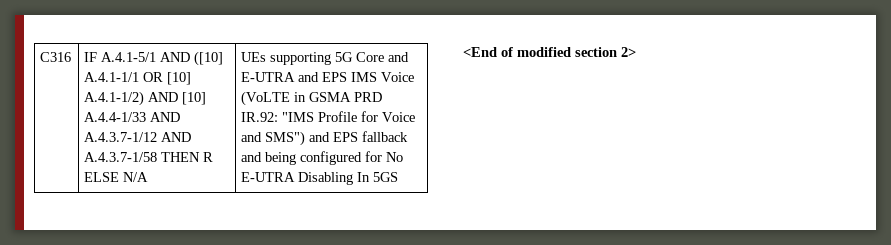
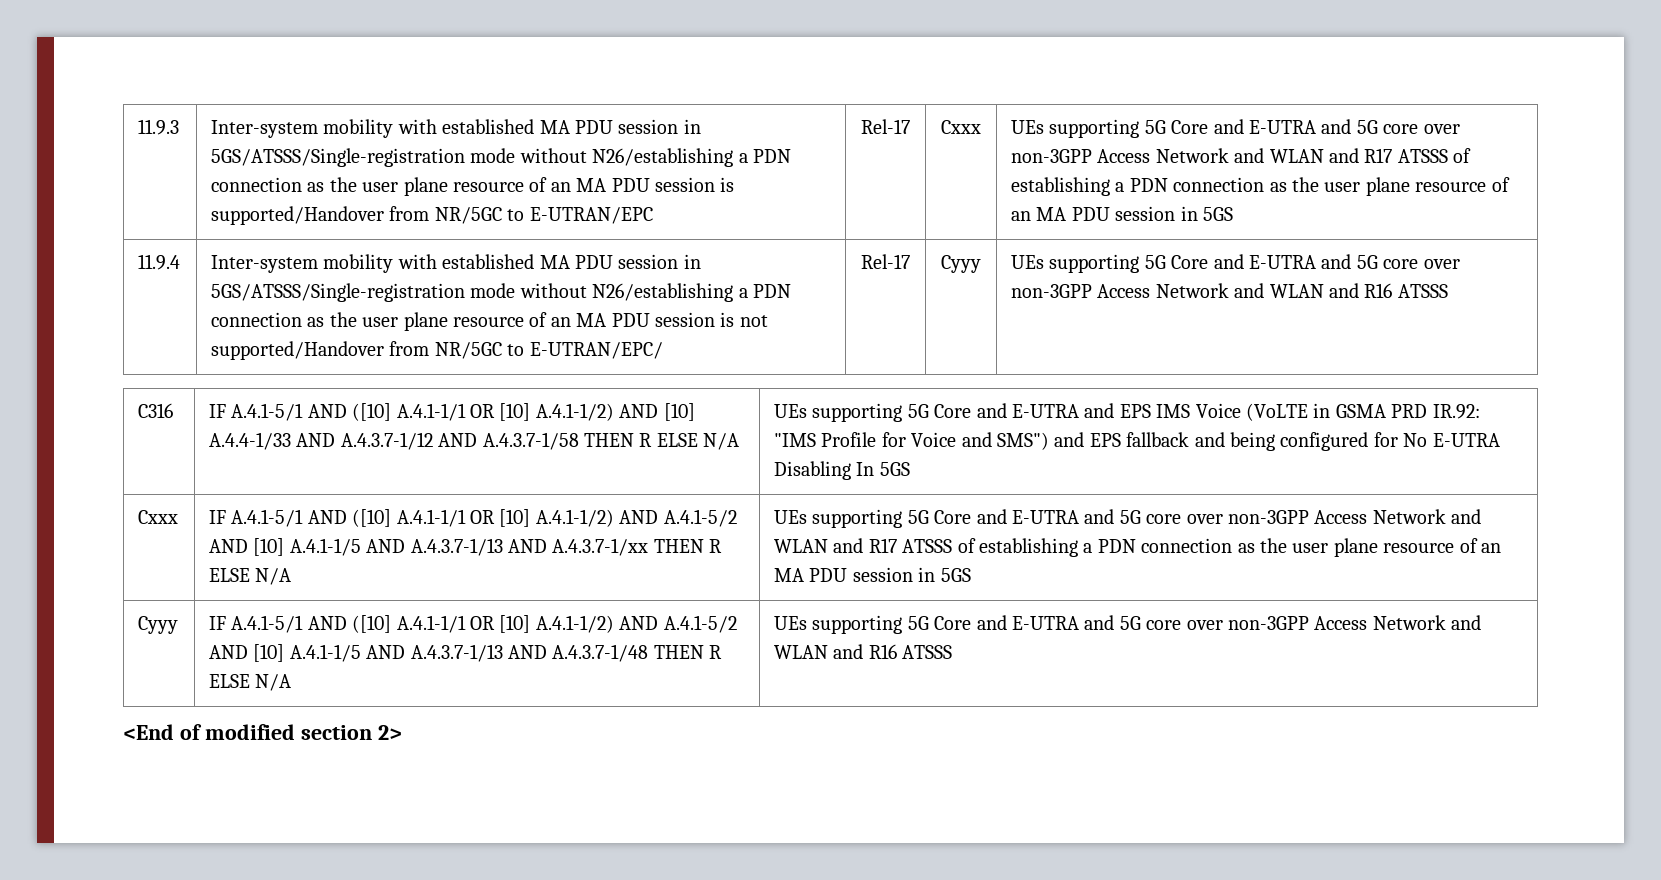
+ 11.9.3 | Inter-system mobility with established MA PDU session in 5GS/ATSSS/Single-registration mode without N26/establishing a PDN connection as the user plane resource of an MA PDU session is supported/Handover from NR/5GC to E-UTRAN/EPC | Rel-17 | Cxxx | UEs supporting 5G Core and E-UTRA and 5G core over non-3GPP Access Network and WLAN and R17 ATSSS of establishing a PDN connection as the user plane resource of an MA PDU session in 5GS
+ 11.9.4 | Inter-system mobility with established MA PDU session in 5GS/ATSSS/Single-registration mode without N26/establishing a PDN connection as the user plane resource of an MA PDU session is not supported/Handover from NR/5GC to E-UTRAN/EPC/ | Rel-17 | Cyyy | UEs supporting 5G Core and E-UTRA and 5G core over non-3GPP Access Network and WLAN and R16 ATSSS
+ Cxxx | IF A.4.1-5/1 AND ([10] A.4.1-1/1 OR [10] A.4.1-1/2) AND A.4.1-5/2 AND [10] A.4.1-1/5 AND A.4.3.7-1/13 AND A.4.3.7-1/xx THEN R ELSE N/A | UEs supporting 5G Core and E-UTRA and 5G core over non-3GPP Access Network and WLAN and R17 ATSSS of establishing a PDN connection as the user plane resource of an MA PDU session in 5GS
+ Cyyy | IF A.4.1-5/1 AND ([10] A.4.1-1/1 OR [10] A.4.1-1/2) AND A.4.1-5/2 AND [10] A.4.1-1/5 AND A.4.3.7-1/13 AND A.4.3.7-1/48 THEN R ELSE N/A | UEs supporting 5G Core and E-UTRA and 5G core over non-3GPP Access Network and WLAN and R16 ATSSS

